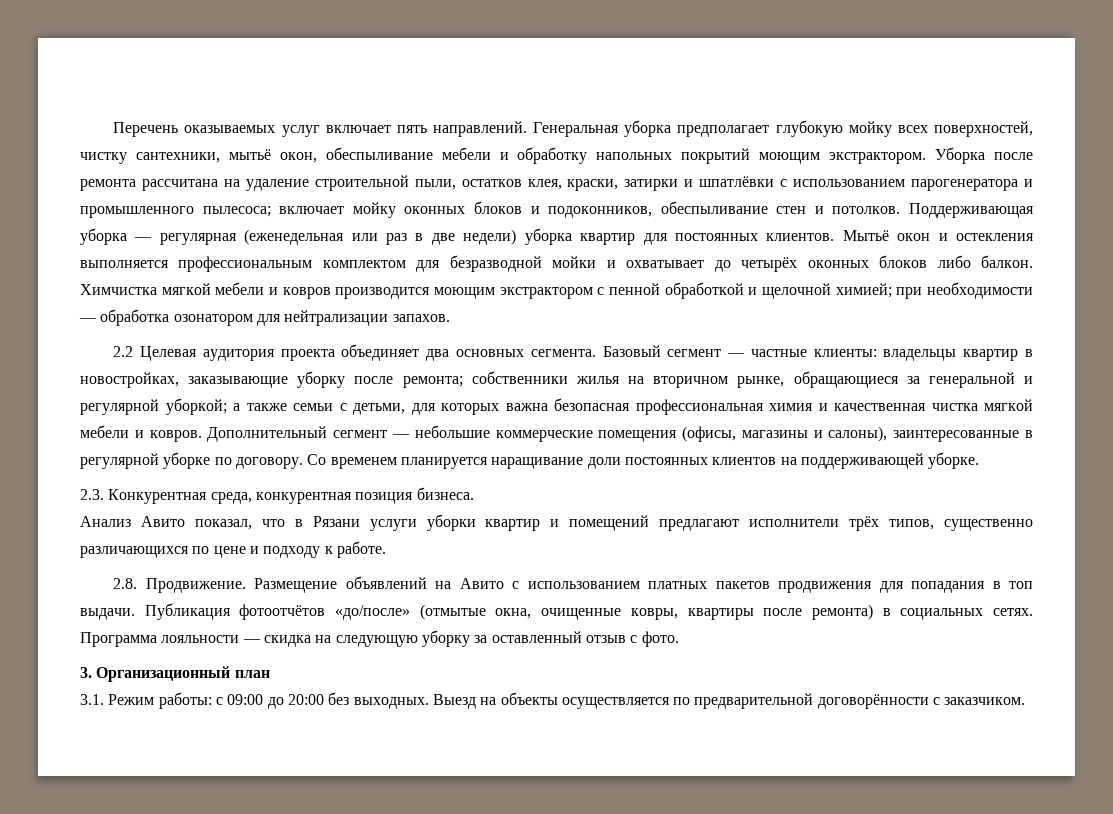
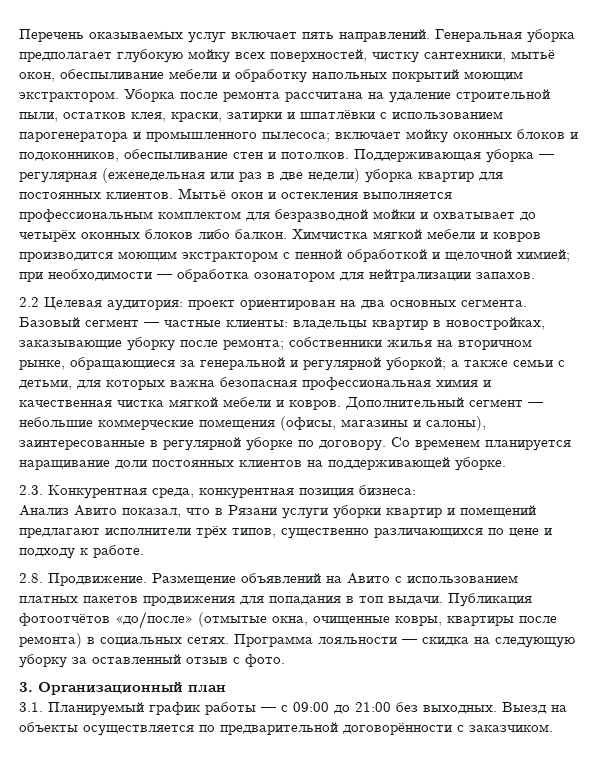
- 2.2 Целевая аудитория проекта объединяет два основных сегмента.
+ 2.2 Целевая аудитория: проект ориентирован на два основных сегмента.
- 2.3. Конкурентная среда, конкурентная позиция бизнеса.
+ 2.3. Конкурентная среда, конкурентная позиция бизнеса:
- 3.1. Режим работы: с 09:00 до 20:00 без выходных.
+ 3.1. Планируемый график работы — с 09:00 до 21:00 без выходных.

